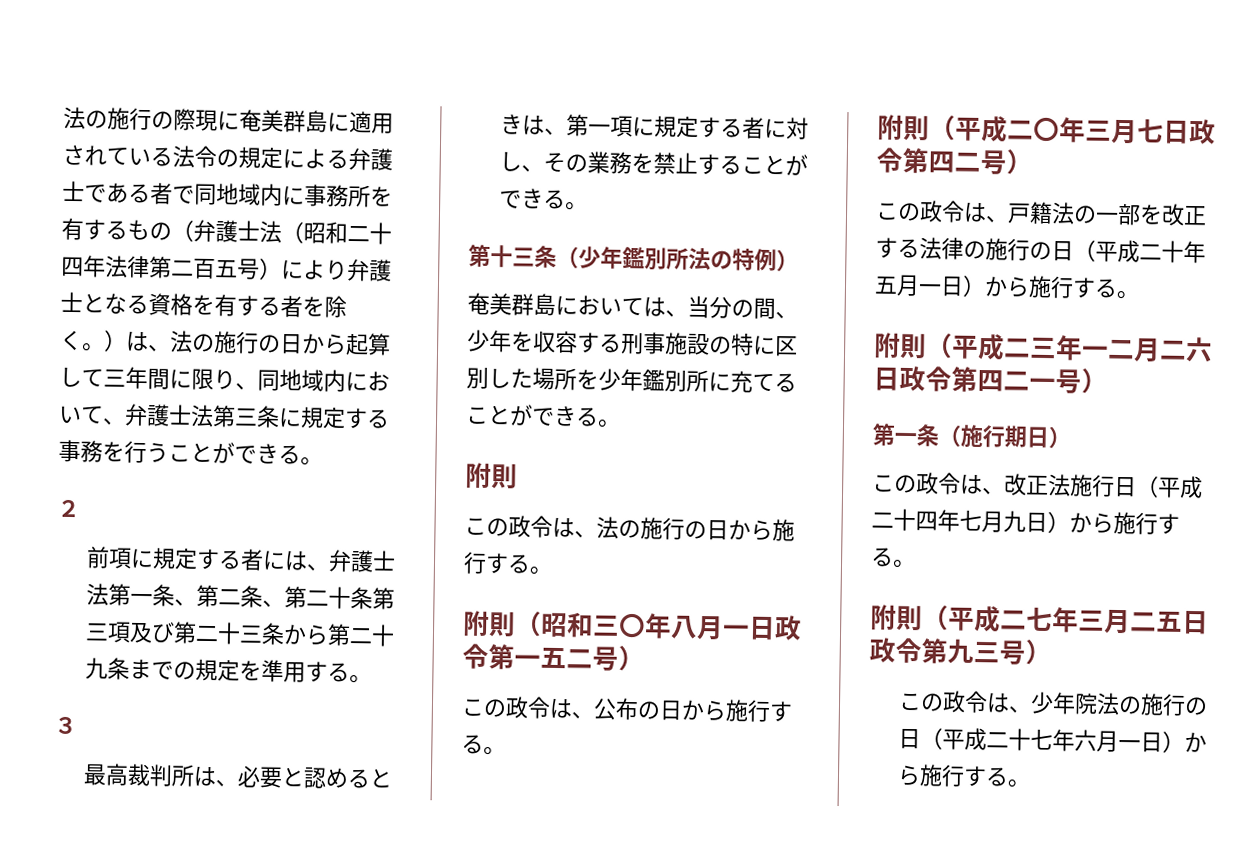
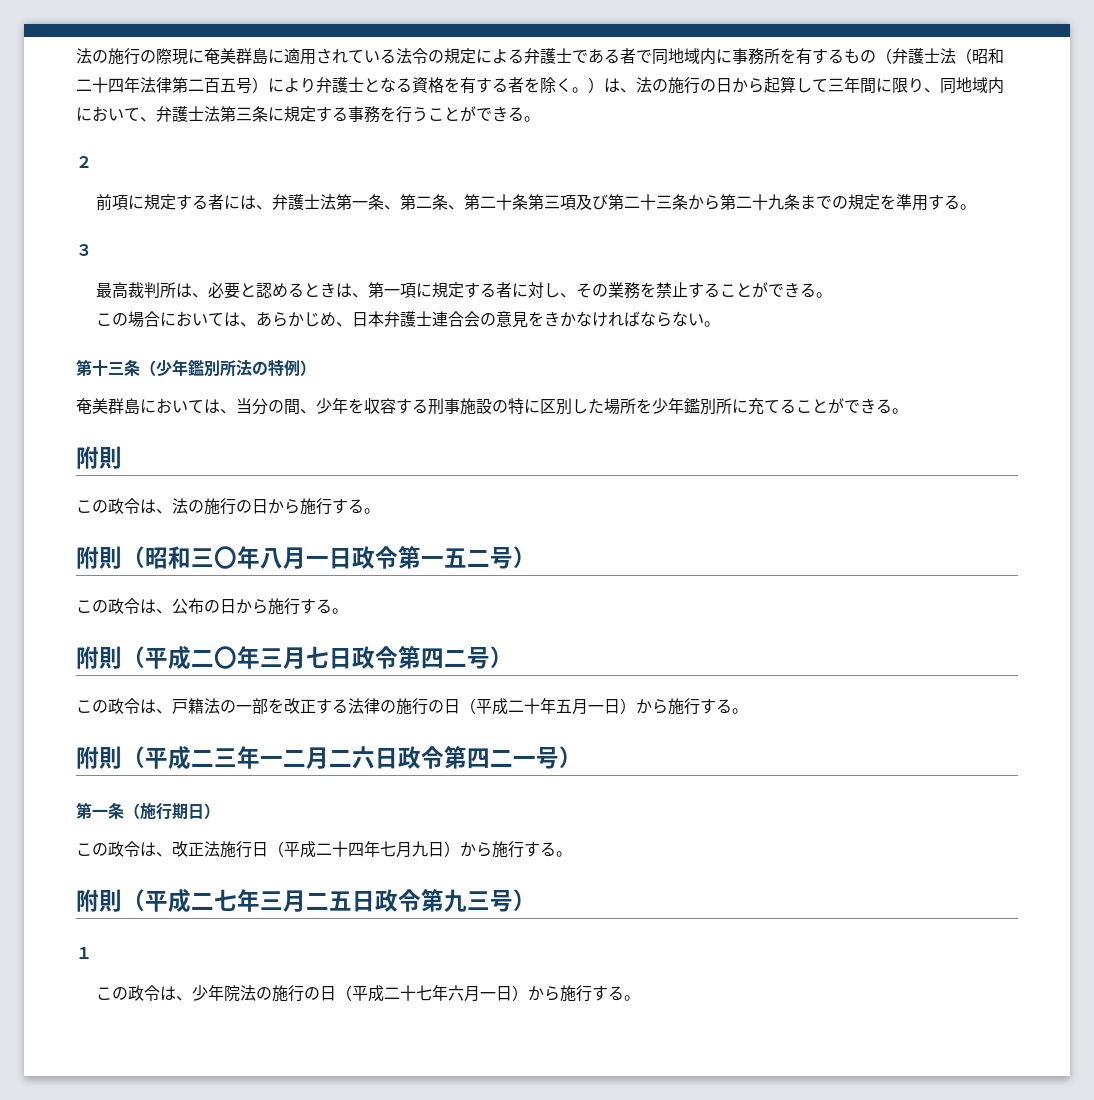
+ この場合においては、あらかじめ、日本弁護士連合会の意見をきかなければならない。
+ １

